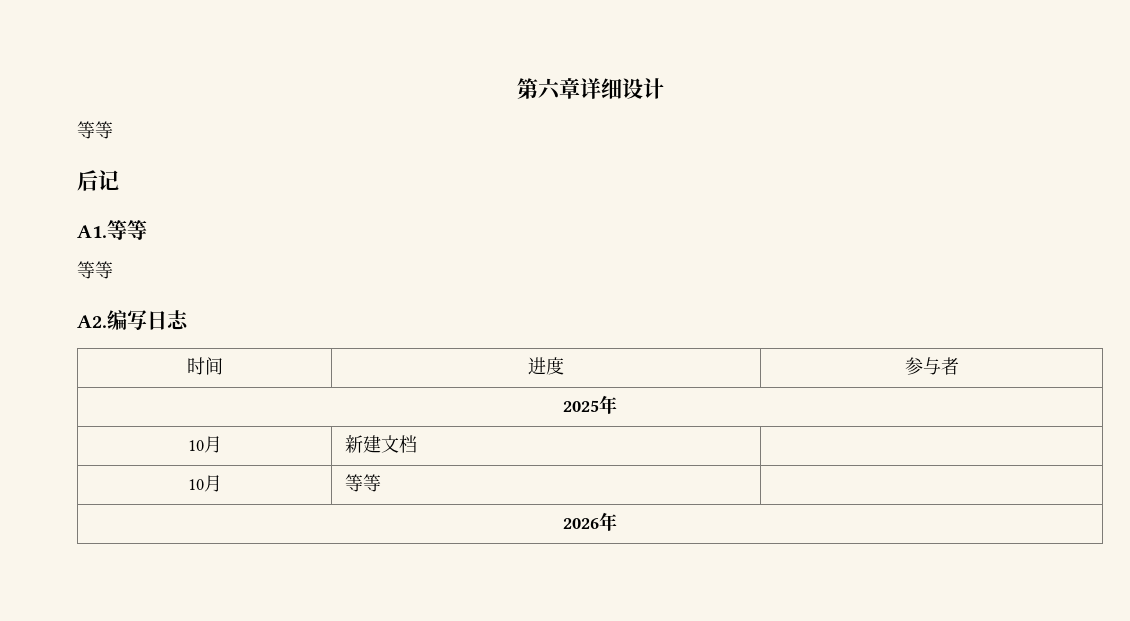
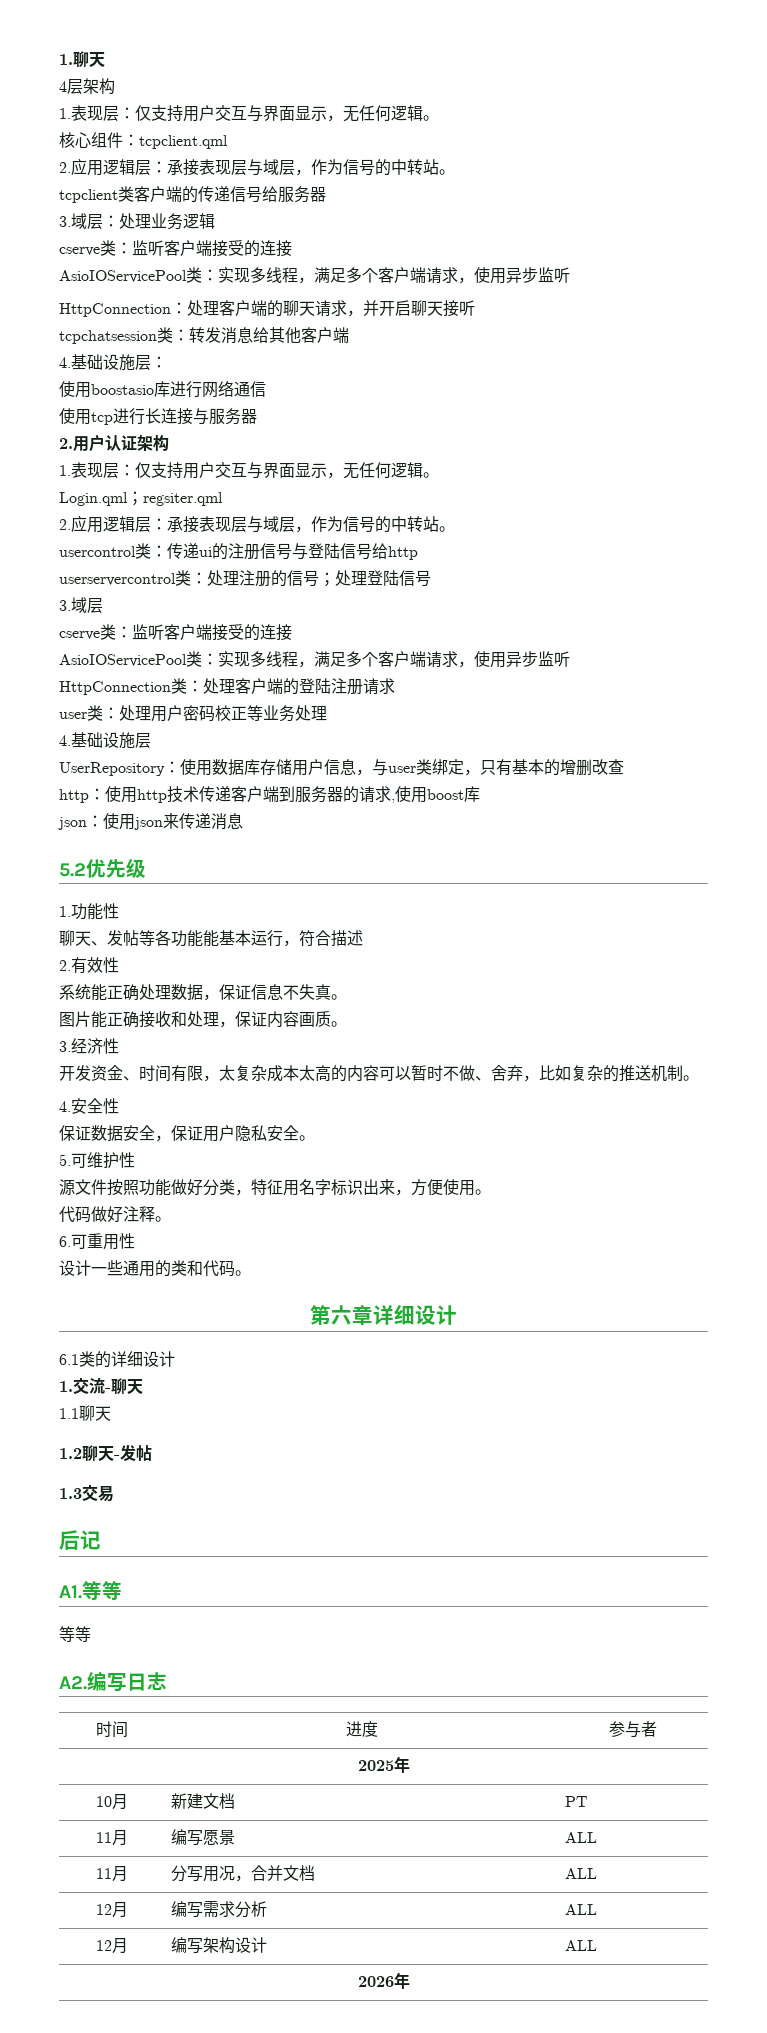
+ 1.聊天
+ 4层架构
+ 1.表现层：仅支持用户交互与界面显示，无任何逻辑。
+ 核心组件：tcpclient.qml
+ 2.应用逻辑层：承接表现层与域层，作为信号的中转站。
+ tcpclient类客户端的传递信号给服务器
+ 3.域层：处理业务逻辑
+ cserve类：监听客户端接受的连接
+ AsioIOServicePool类：实现多线程，满足多个客户端请求，使用异步监听
+ HttpConnection：处理客户端的聊天请求，并开启聊天接听
+ tcpchatsession类：转发消息给其他客户端
+ 4.基础设施层：
+ 使用boostasio库进行网络通信
+ 使用tcp进行长连接与服务器
+ 2.用户认证架构
+ 1.表现层：仅支持用户交互与界面显示，无任何逻辑。
+ Login.qml；regsiter.qml
+ 2.应用逻辑层：承接表现层与域层，作为信号的中转站。
+ usercontrol类：传递ui的注册信号与登陆信号给http
+ userservercontrol类：处理注册的信号；处理登陆信号
+ 3.域层
+ cserve类：监听客户端接受的连接
+ AsioIOServicePool类：实现多线程，满足多个客户端请求，使用异步监听
+ HttpConnection类：处理客户端的登陆注册请求
+ user类：处理用户密码校正等业务处理
+ 4.基础设施层
+ UserRepository：使用数据库存储用户信息，与user类绑定，只有基本的增删改查
+ http：使用http技术传递客户端到服务器的请求,使用boost库
+ json：使用json来传递消息
+ 5.2优先级
+ 1.功能性
+ 聊天、发帖等各功能能基本运行，符合描述
+ 2.有效性
+ 系统能正确处理数据，保证信息不失真。
+ 图片能正确接收和处理，保证内容画质。
+ 3.经济性
+ 开发资金、时间有限，太复杂成本太高的内容可以暂时不做、舍弃，比如复杂的推送机制。
+ 4.安全性
+ 保证数据安全，保证用户隐私安全。
+ 5.可维护性
+ 源文件按照功能做好分类，特征用名字标识出来，方便使用。
+ 代码做好注释。
+ 6.可重用性
+ 设计一些通用的类和代码。
  第六章详细设计
- 等等
+ 6.1类的详细设计
+ 1.交流-聊天
+ 1.1聊天
+ 1.2聊天-发帖
+ 1.3交易
- 10月 | 新建文档 |
- 10月 | 等等 |
+ 10月 | 新建文档 | PT
+ 11月 | 编写愿景 | ALL
+ 11月 | 分写用况，合并文档 | ALL
+ 12月 | 编写需求分析 | ALL
+ 12月 | 编写架构设计 | ALL

